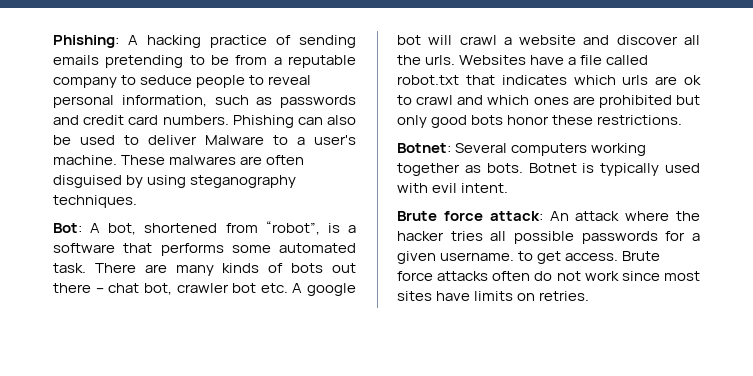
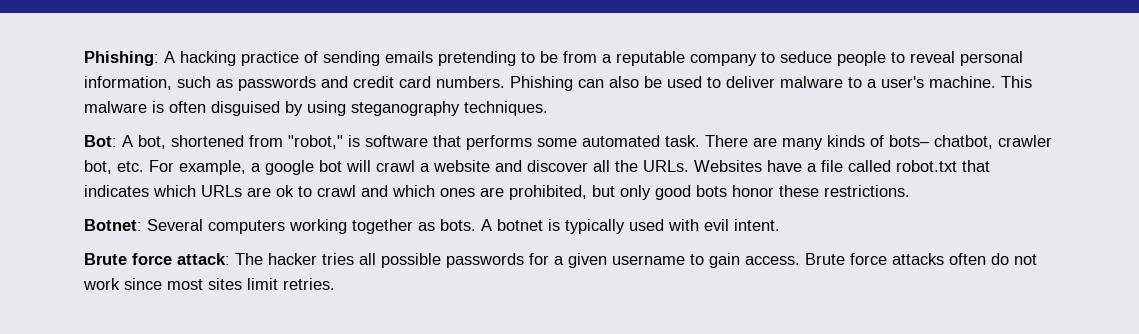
- Phishing can also be used to deliver Malware to a user's machine.
+ Phishing can also be used to deliver malware to a user's machine.
- These malwares are often disguised by using steganography techniques.
+ This malware is often disguised by using steganography techniques.
- Bot: A bot, shortened from “robot”, is a software that performs some automated task.
+ Bot: A bot, shortened from "robot," is software that performs some automated task.
- There are many kinds of bots out there – chat bot, crawler bot etc. A google bot will crawl a website and discover all the urls.
+ There are many kinds of bots– chatbot, crawler bot, etc. For example, a google bot will crawl a website and discover all the URLs.
- Websites have a file called robot.txt that indicates which urls are ok to crawl and which ones are prohibited but only good bots honor these restrictions.
+ Websites have a file called robot.txt that indicates which URLs are ok to crawl and which ones are prohibited, but only good bots honor these restrictions.
- Botnet is typically used with evil intent.
+ A botnet is typically used with evil intent.
- Brute force attack: An attack where the hacker tries all possible passwords for a given username. to get access.
+ Brute force attack: The hacker tries all possible passwords for a given username to gain access.
- Brute force attacks often do not work since most sites have limits on retries.
+ Brute force attacks often do not work since most sites limit retries.

